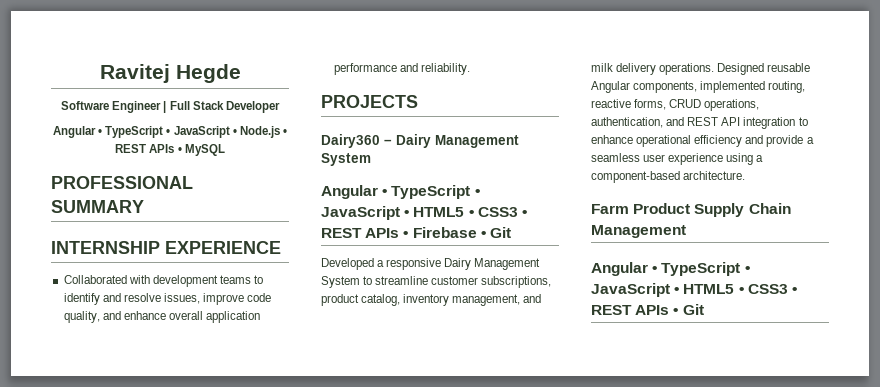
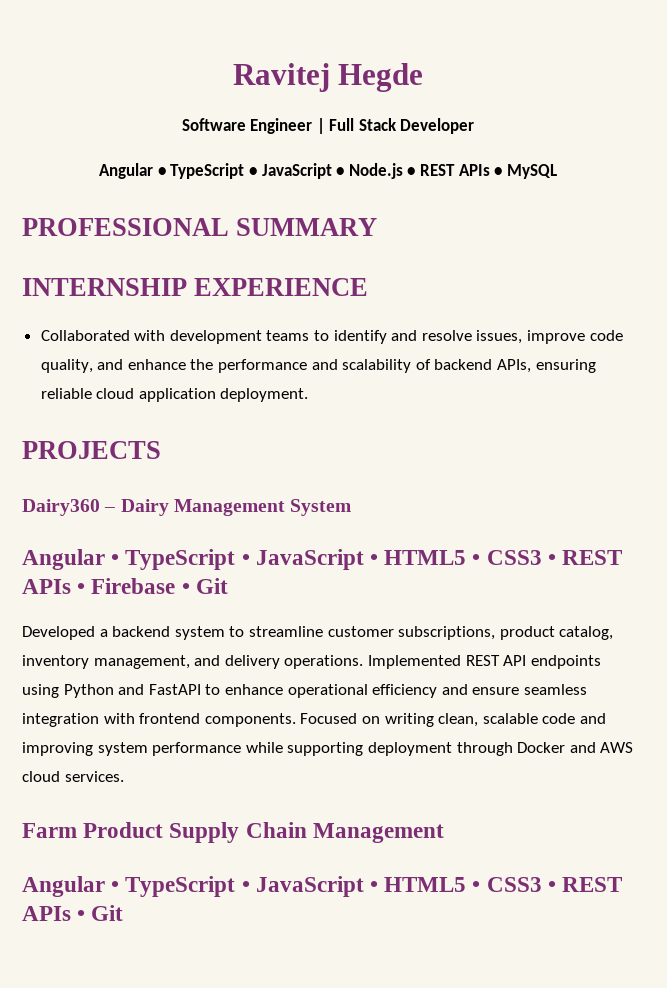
- Collaborated with development teams to identify and resolve issues, improve code quality, and enhance overall application performance and reliability.
+ Collaborated with development teams to identify and resolve issues, improve code quality, and enhance the performance and scalability of backend APIs, ensuring reliable cloud application deployment.
- Developed a responsive Dairy Management System to streamline customer subscriptions, product catalog, inventory management, and milk delivery operations.
+ Developed a backend system to streamline customer subscriptions, product catalog, inventory management, and delivery operations.
- Designed reusable Angular components, implemented routing, reactive forms, CRUD operations, authentication, and REST API integration to enhance operational efficiency and provide a seamless user experience using a component-based architecture.
+ Implemented REST API endpoints using Python and FastAPI to enhance operational efficiency and ensure seamless integration with frontend components. Focused on writing clean, scalable code and improving system performance while supporting deployment through Docker and AWS cloud services.

